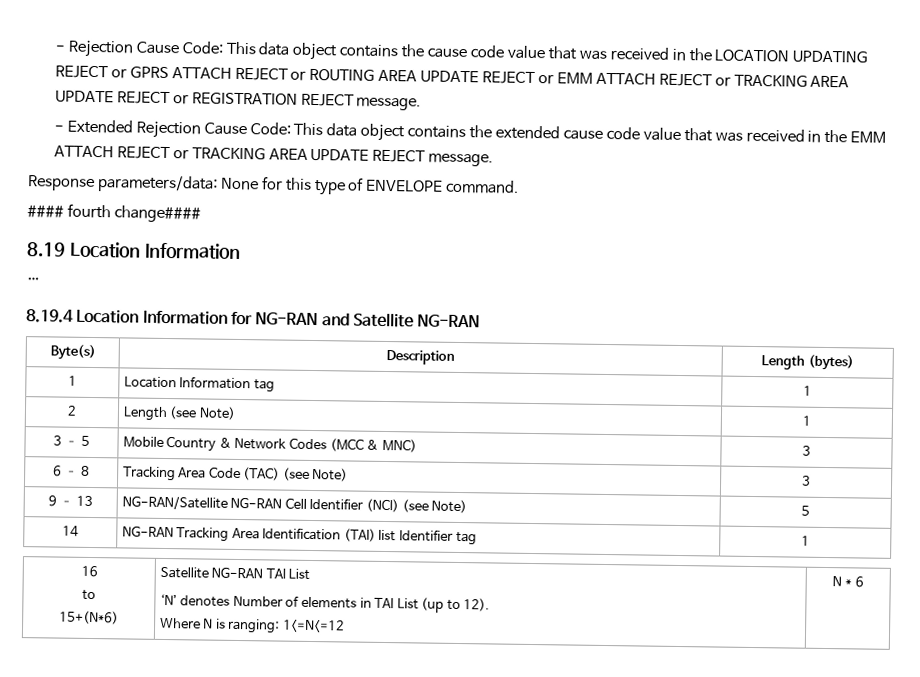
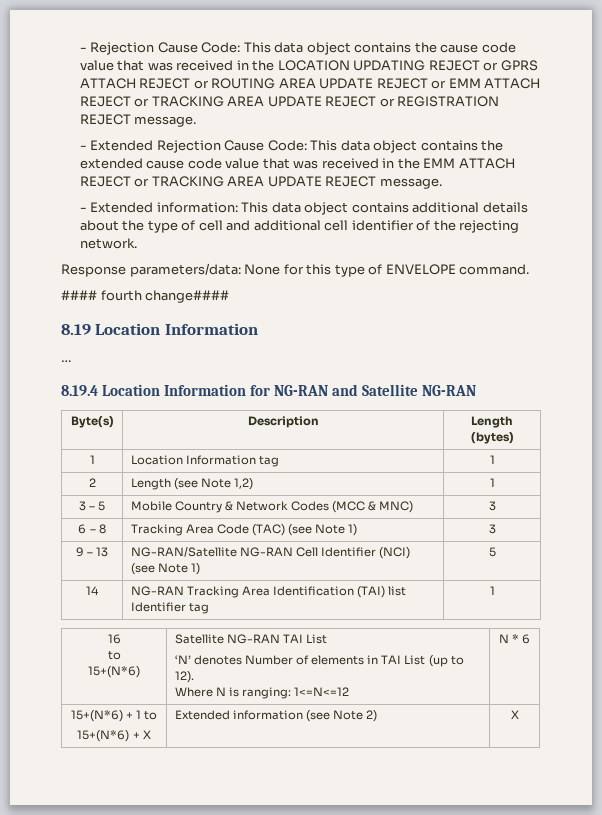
+ - Extended information: This data object contains additional details about the type of cell and additional cell identifier of the rejecting network.
- 2 | Length (see Note) | 1
+ 2 | Length (see Note 1,2) | 1
- 6 – 8 | Tracking Area Code (TAC) (see Note) | 3
+ 6 – 8 | Tracking Area Code (TAC) (see Note 1) | 3
- 9 – 13 | NG-RAN/Satellite NG-RAN Cell Identifier (NCI) (see Note) | 5
+ 9 – 13 | NG-RAN/Satellite NG-RAN Cell Identifier (NCI) (see Note 1) | 5
+ 15+(N*6) + 1 to
+ 15+(N*6) + X | Extended information (see Note 2) | X

